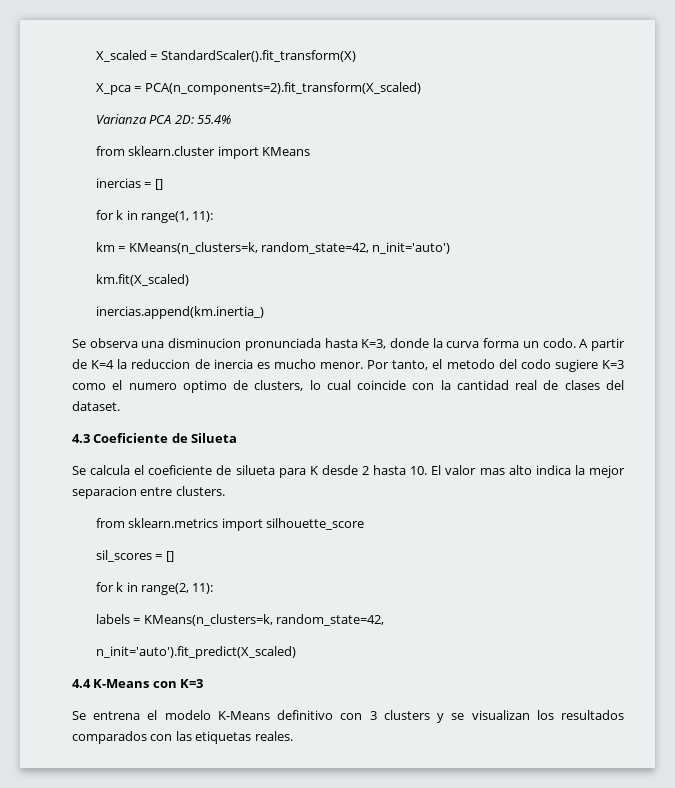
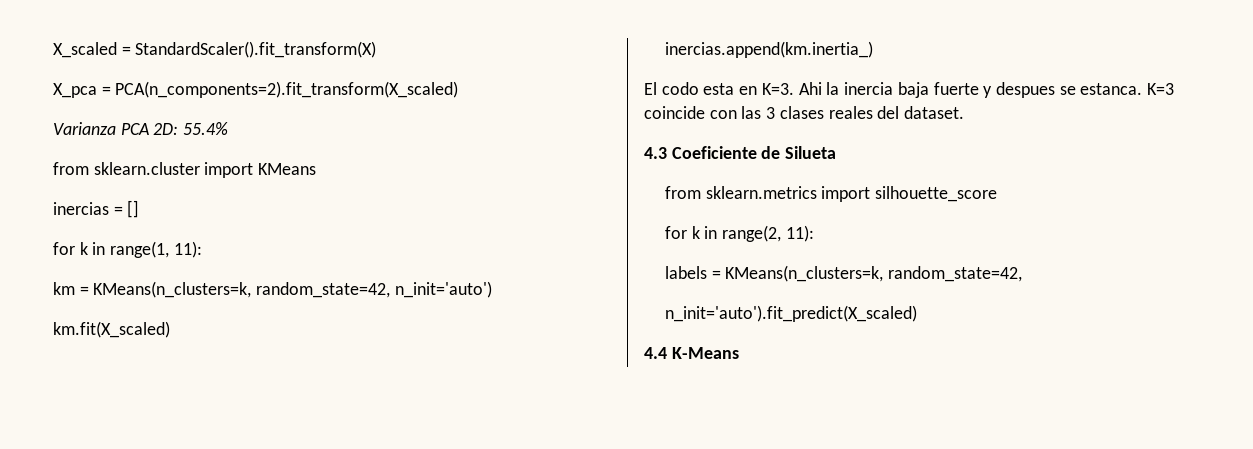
- Se observa una disminucion pronunciada hasta K=3, donde la curva forma un codo. A partir de K=4 la reduccion de inercia es mucho menor. Por tanto, el metodo del codo sugiere K=3 como el numero optimo de clusters, lo cual coincide con la cantidad real de clases del dataset.
+ El codo esta en K=3. Ahi la inercia baja fuerte y despues se estanca. K=3 coincide con las 3 clases reales del dataset.
- Se calcula el coeficiente de silueta para K desde 2 hasta 10. El valor mas alto indica la mejor separacion entre clusters.
- sil_scores = []
- 4.4 K-Means con K=3
- Se entrena el modelo K-Means definitivo con 3 clusters y se visualizan los resultados comparados con las etiquetas reales.
+ 4.4 K-Means

